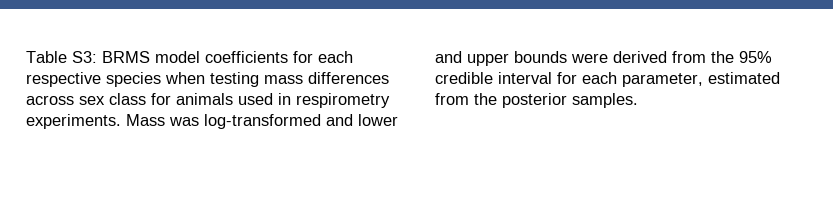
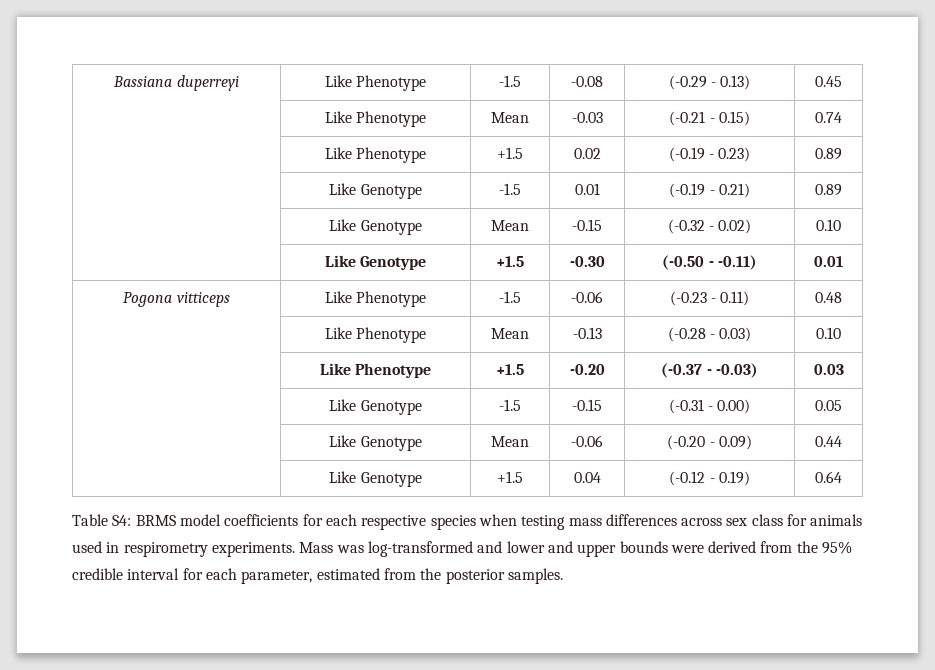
- Table S3: BRMS model coefficients for each respective species when testing mass differences across sex class for animals used in respirometry experiments.
+ Bassiana duperreyi | Like Phenotype | -1.5 | -0.08 | (-0.29 - 0.13) | 0.45
+ | Like Phenotype | Mean | -0.03 | (-0.21 - 0.15) | 0.74
+ | Like Phenotype | +1.5 | 0.02 | (-0.19 - 0.23) | 0.89
+ | Like Genotype | -1.5 | 0.01 | (-0.19 - 0.21) | 0.89
+ | Like Genotype | Mean | -0.15 | (-0.32 - 0.02) | 0.10
+ | Like Genotype | +1.5 | -0.30 | (-0.50 - -0.11) | 0.01
+ Pogona vitticeps | Like Phenotype | -1.5 | -0.06 | (-0.23 - 0.11) | 0.48
+ | Like Phenotype | Mean | -0.13 | (-0.28 - 0.03) | 0.10
+ | Like Phenotype | +1.5 | -0.20 | (-0.37 - -0.03) | 0.03
+ | Like Genotype | -1.5 | -0.15 | (-0.31 - 0.00) | 0.05
+ | Like Genotype | Mean | -0.06 | (-0.20 - 0.09) | 0.44
+ | Like Genotype | +1.5 | 0.04 | (-0.12 - 0.19) | 0.64
+ Table S4: BRMS model coefficients for each respective species when testing mass differences across sex class for animals used in respirometry experiments.

